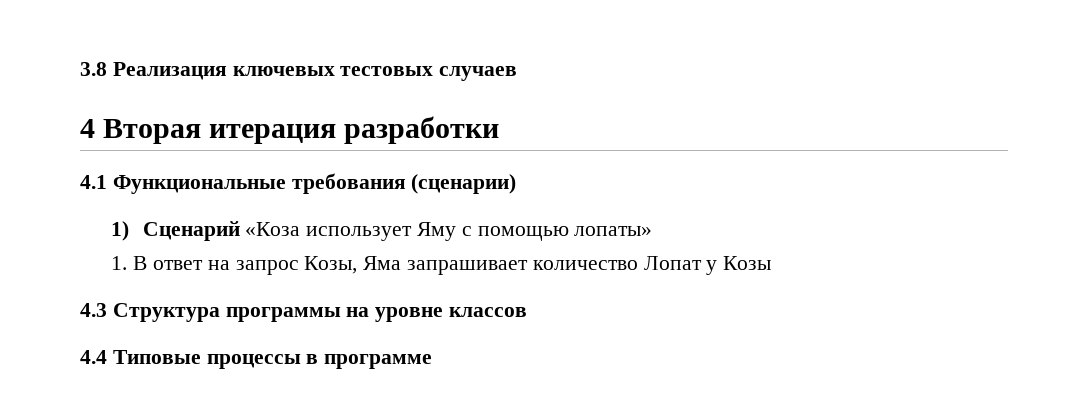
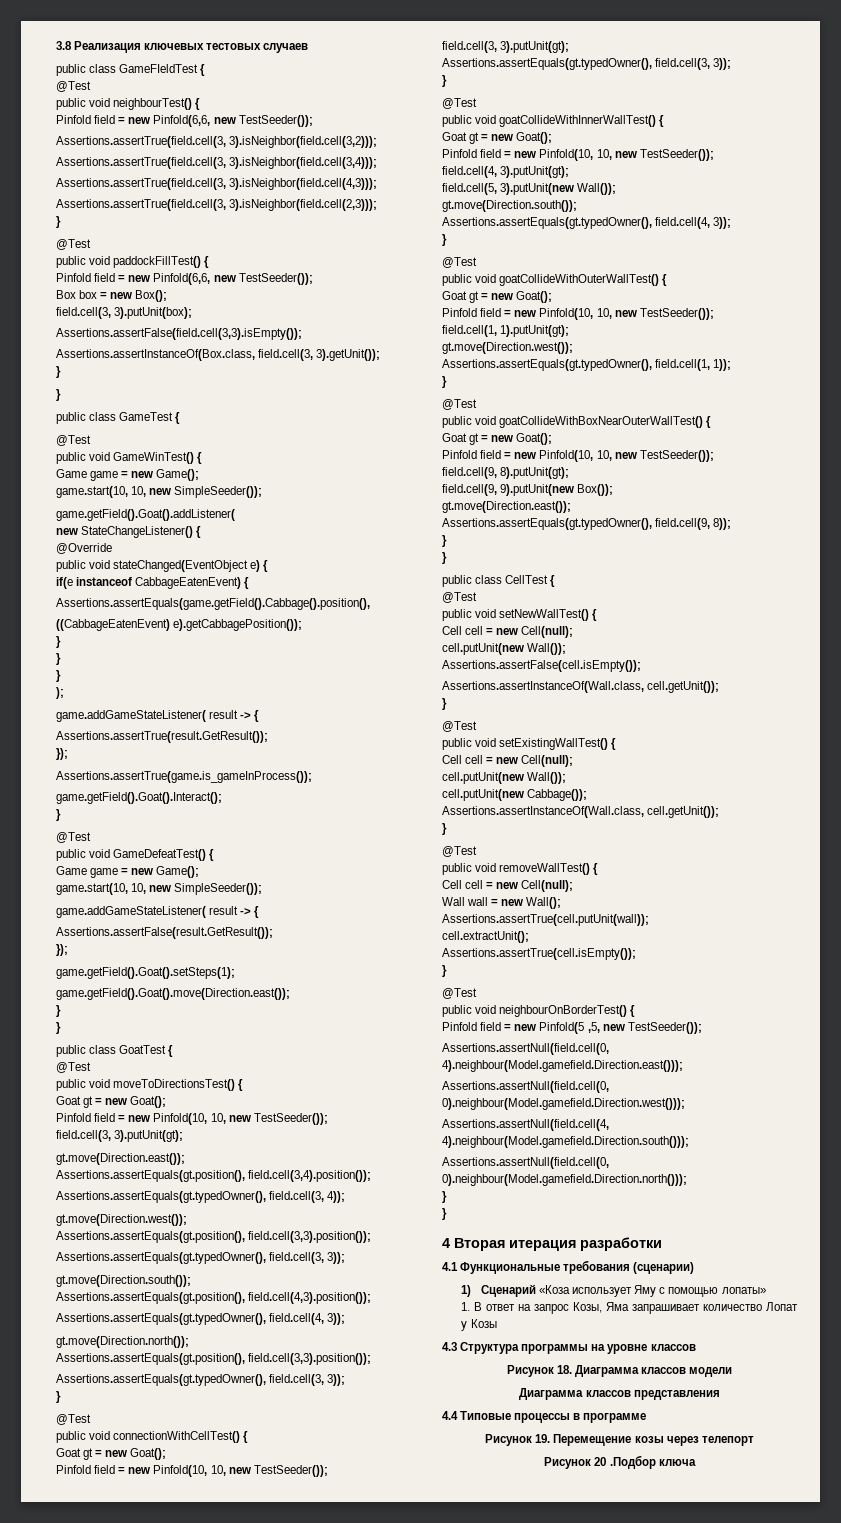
+ public class GameFIeldTest {
+ @Test
+ public void neighbourTest() {
+ Pinfold field = new Pinfold(6,6, new TestSeeder());
+ Assertions.assertTrue(field.cell(3, 3).isNeighbor(field.cell(3,2)));
+ Assertions.assertTrue(field.cell(3, 3).isNeighbor(field.cell(3,4)));
+ Assertions.assertTrue(field.cell(3, 3).isNeighbor(field.cell(4,3)));
+ Assertions.assertTrue(field.cell(3, 3).isNeighbor(field.cell(2,3)));
+ }
+ @Test
+ public void paddockFillTest() {
+ Pinfold field = new Pinfold(6,6, new TestSeeder());
+ Box box = new Box();
+ field.cell(3, 3).putUnit(box);
+ Assertions.assertFalse(field.cell(3,3).isEmpty());
+ Assertions.assertInstanceOf(Box.class, field.cell(3, 3).getUnit());
+ }
+ }
+ public class GameTest {
+ @Test
+ public void GameWinTest() {
+ Game game = new Game();
+ game.start(10, 10, new SimpleSeeder());
+ game.getField().Goat().addListener(
+ new StateChangeListener() {
+ @Override
+ public void stateChanged(EventObject e) {
+ if(e instanceof CabbageEatenEvent) {
+ Assertions.assertEquals(game.getField().Cabbage().position(),
+ ((CabbageEatenEvent) e).getCabbagePosition());
+ }
+ }
+ }
+ );
+ game.addGameStateListener( result -> {
+ Assertions.assertTrue(result.GetResult());
+ });
+ Assertions.assertTrue(game.is_gameInProcess());
+ game.getField().Goat().Interact();
+ }
+ @Test
+ public void GameDefeatTest() {
+ Game game = new Game();
+ game.start(10, 10, new SimpleSeeder());
+ game.addGameStateListener( result -> {
+ Assertions.assertFalse(result.GetResult());
+ });
+ game.getField().Goat().setSteps(1);
+ game.getField().Goat().move(Direction.east());
+ }
+ }
+ public class GoatTest {
+ @Test
+ public void moveToDirectionsTest() {
+ Goat gt = new Goat();
+ Pinfold field = new Pinfold(10, 10, new TestSeeder());
+ field.cell(3, 3).putUnit(gt);
+ gt.move(Direction.east());
+ Assertions.assertEquals(gt.position(), field.cell(3,4).position());
+ Assertions.assertEquals(gt.typedOwner(), field.cell(3, 4));
+ gt.move(Direction.west());
+ Assertions.assertEquals(gt.position(), field.cell(3,3).position());
+ Assertions.assertEquals(gt.typedOwner(), field.cell(3, 3));
+ gt.move(Direction.south());
+ Assertions.assertEquals(gt.position(), field.cell(4,3).position());
+ Assertions.assertEquals(gt.typedOwner(), field.cell(4, 3));
+ gt.move(Direction.north());
+ Assertions.assertEquals(gt.position(), field.cell(3,3).position());
+ Assertions.assertEquals(gt.typedOwner(), field.cell(3, 3));
+ }
+ @Test
+ public void connectionWithCellTest() {
+ Goat gt = new Goat();
+ Pinfold field = new Pinfold(10, 10, new TestSeeder());
+ field.cell(3, 3).putUnit(gt);
+ Assertions.assertEquals(gt.typedOwner(), field.cell(3, 3));
+ }
+ @Test
+ public void goatCollideWithInnerWallTest() {
+ Goat gt = new Goat();
+ Pinfold field = new Pinfold(10, 10, new TestSeeder());
+ field.cell(4, 3).putUnit(gt);
+ field.cell(5, 3).putUnit(new Wall());
+ gt.move(Direction.south());
+ Assertions.assertEquals(gt.typedOwner(), field.cell(4, 3));
+ }
+ @Test
+ public void goatCollideWithOuterWallTest() {
+ Goat gt = new Goat();
+ Pinfold field = new Pinfold(10, 10, new TestSeeder());
+ field.cell(1, 1).putUnit(gt);
+ gt.move(Direction.west());
+ Assertions.assertEquals(gt.typedOwner(), field.cell(1, 1));
+ }
+ @Test
+ public void goatCollideWithBoxNearOuterWallTest() {
+ Goat gt = new Goat();
+ Pinfold field = new Pinfold(10, 10, new TestSeeder());
+ field.cell(9, 8).putUnit(gt);
+ field.cell(9, 9).putUnit(new Box());
+ gt.move(Direction.east());
+ Assertions.assertEquals(gt.typedOwner(), field.cell(9, 8));
+ }
+ }
+ public class CellTest {
+ @Test
+ public void setNewWallTest() {
+ Cell cell = new Cell(null);
+ cell.putUnit(new Wall());
+ Assertions.assertFalse(cell.isEmpty());
+ Assertions.assertInstanceOf(Wall.class, cell.getUnit());
+ }
+ @Test
+ public void setExistingWallTest() {
+ Cell cell = new Cell(null);
+ cell.putUnit(new Wall());
+ cell.putUnit(new Cabbage());
+ Assertions.assertInstanceOf(Wall.class, cell.getUnit());
+ }
+ @Test
+ public void removeWallTest() {
+ Cell cell = new Cell(null);
+ Wall wall = new Wall();
+ Assertions.assertTrue(cell.putUnit(wall));
+ cell.extractUnit();
+ Assertions.assertTrue(cell.isEmpty());
+ }
+ @Test
+ public void neighbourOnBorderTest() {
+ Pinfold field = new Pinfold(5 ,5, new TestSeeder());
+ Assertions.assertNull(field.cell(0, 4).neighbour(Model.gamefield.Direction.east()));
+ Assertions.assertNull(field.cell(0, 0).neighbour(Model.gamefield.Direction.west()));
+ Assertions.assertNull(field.cell(4, 4).neighbour(Model.gamefield.Direction.south()));
+ Assertions.assertNull(field.cell(0, 0).neighbour(Model.gamefield.Direction.north()));
+ }
+ }
+ Рисунок 18. Диаграмма классов модели
+ Диаграмма классов представления
+ Рисунок 19. Перемещение козы через телепорт
+ Рисунок 20 .Подбор ключа

